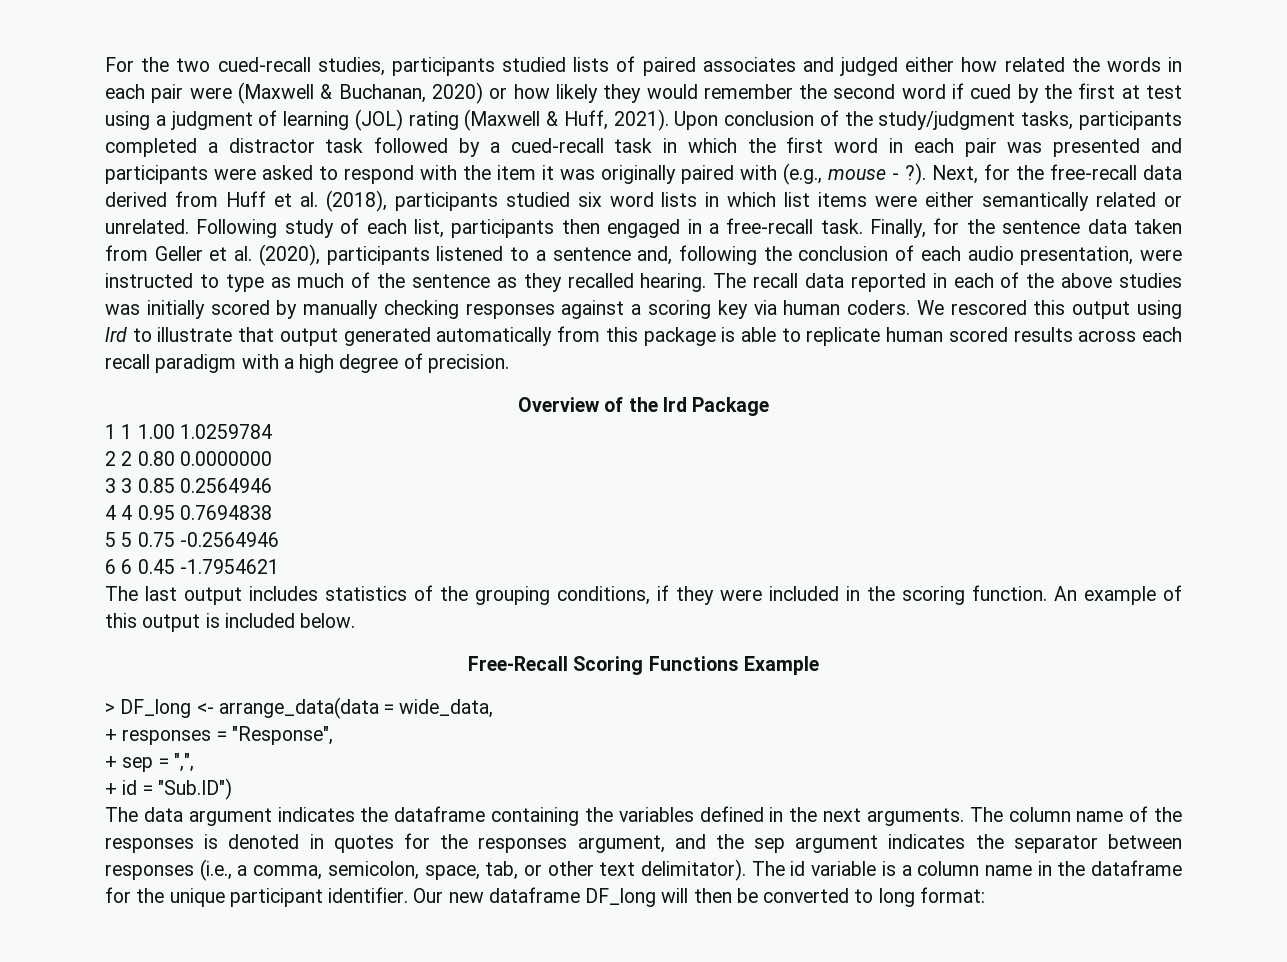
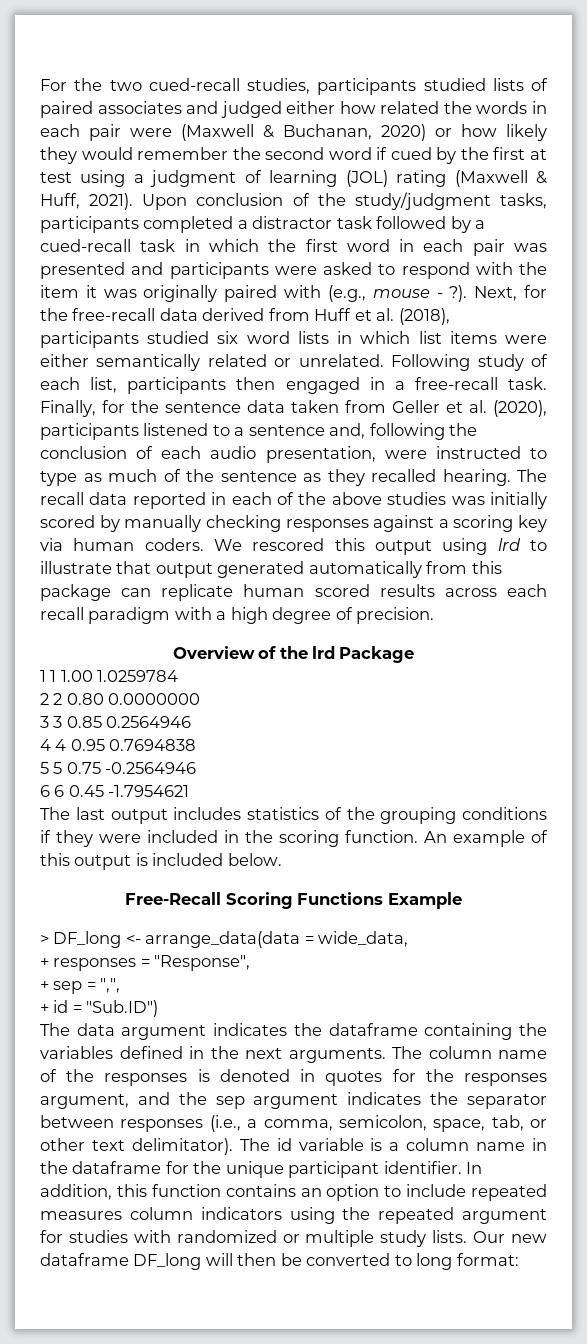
- We rescored this output using lrd to illustrate that output generated automatically from this package is able to replicate human scored results across each recall paradigm with a high degree of precision.
+ We rescored this output using lrd to illustrate that output generated automatically from this package can replicate human scored results across each recall paradigm with a high degree of precision.
- The last output includes statistics of the grouping conditions, if they were included in the scoring function.
+ The last output includes statistics of the grouping conditions if they were included in the scoring function.
+ In addition, this function contains an option to include repeated measures column indicators using the repeated argument for studies with randomized or multiple study lists.

